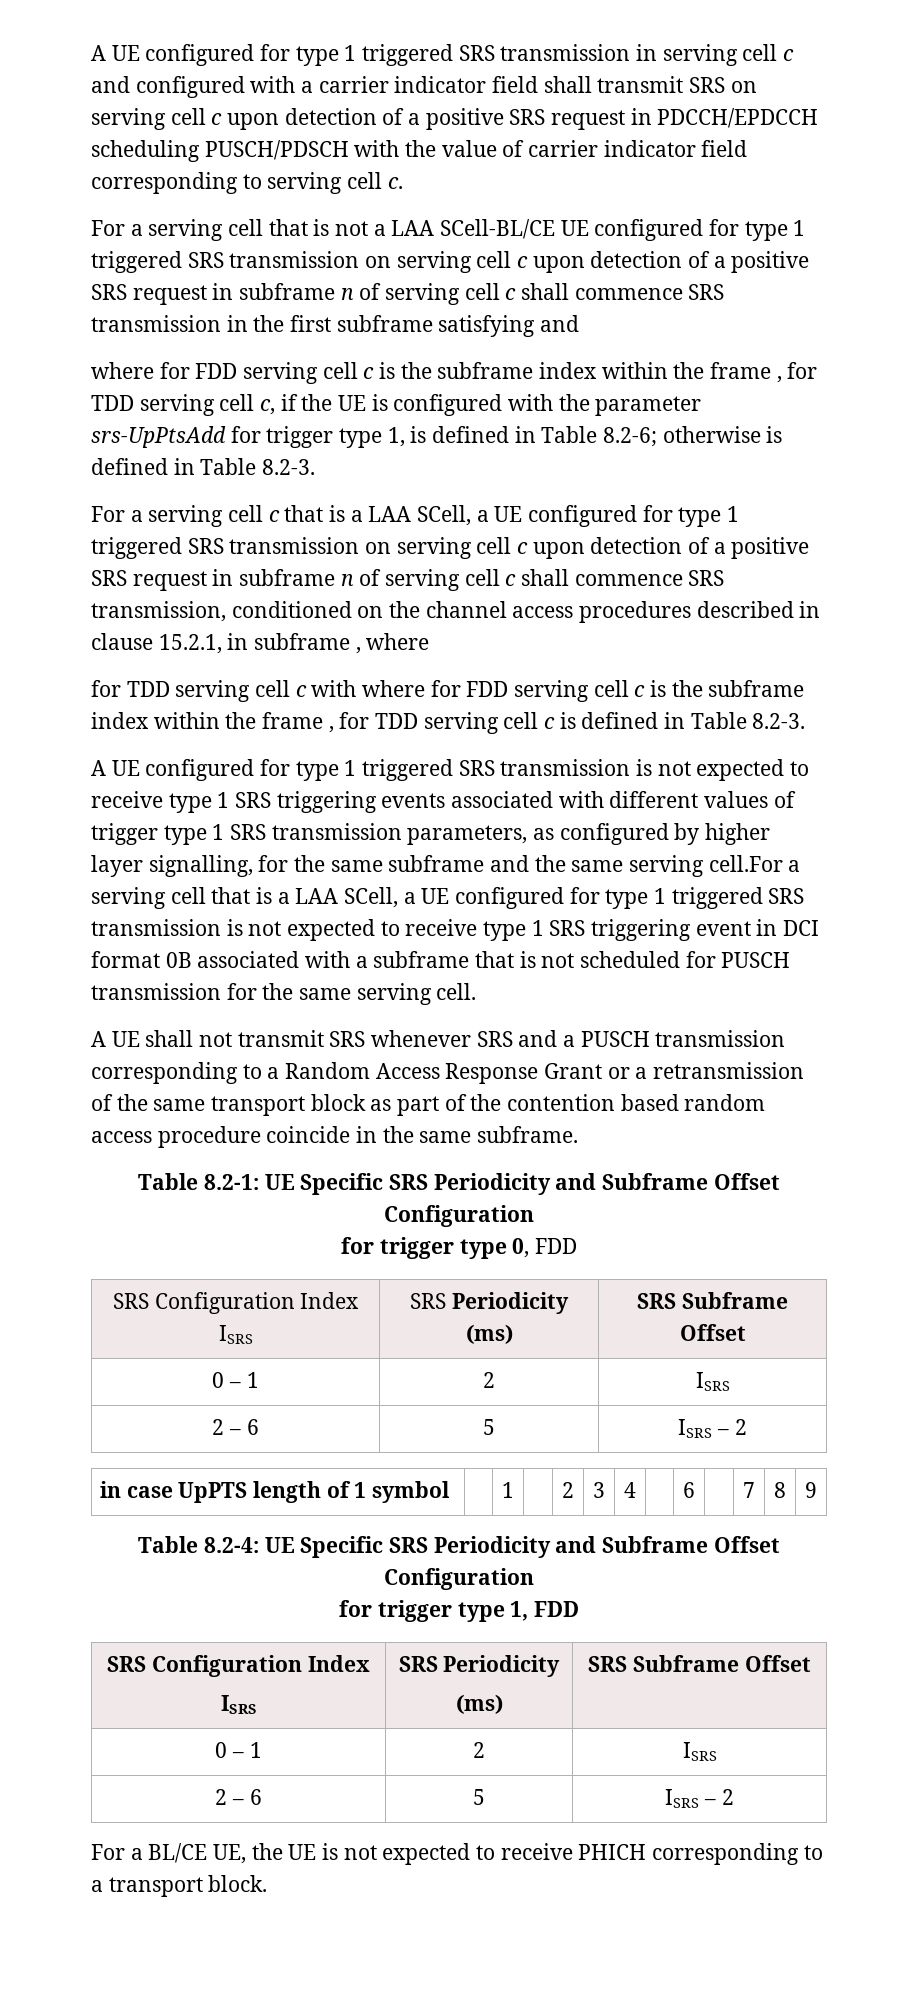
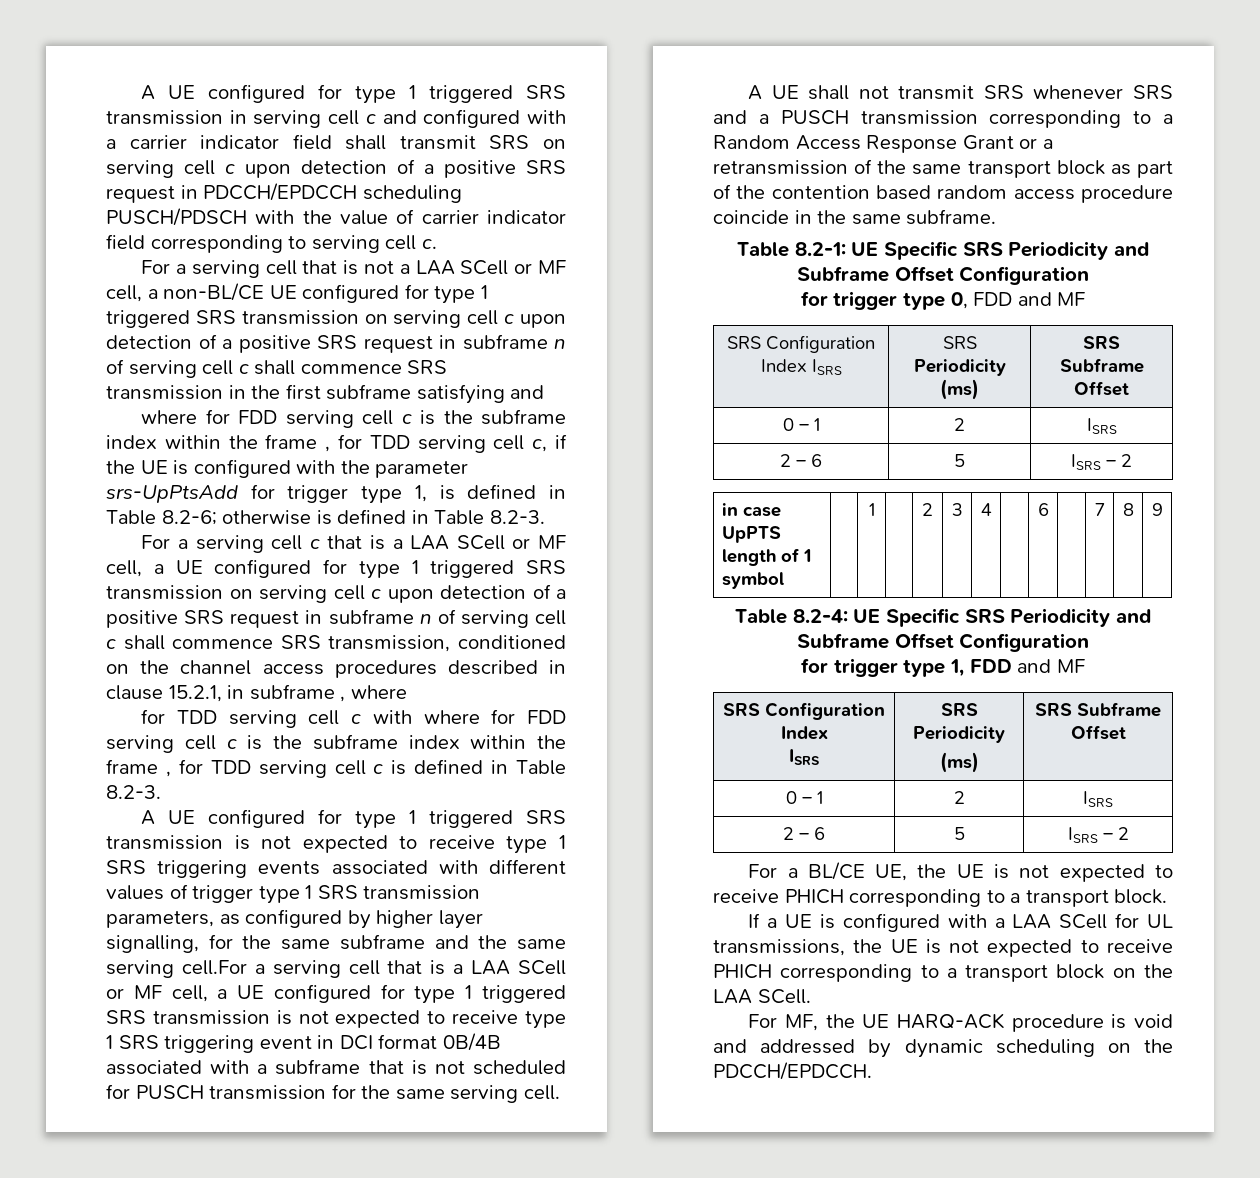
- For a serving cell that is not a LAA SCell-BL/CE UE configured for type 1 triggered SRS transmission on serving cell c upon detection of a positive SRS request in subframe n of serving cell c shall commence SRS transmission in the first subframe satisfying and
+ For a serving cell that is not a LAA SCell or MF cell, a non-BL/CE UE configured for type 1 triggered SRS transmission on serving cell c upon detection of a positive SRS request in subframe n of serving cell c shall commence SRS transmission in the first subframe satisfying and
- For a serving cell c that is a LAA SCell, a UE configured for type 1 triggered SRS transmission on serving cell c upon detection of a positive SRS request in subframe n of serving cell c shall commence SRS transmission, conditioned on the channel access procedures described in clause 15.2.1, in subframe , where
+ For a serving cell c that is a LAA SCell or MF cell, a UE configured for type 1 triggered SRS transmission on serving cell c upon detection of a positive SRS request in subframe n of serving cell c shall commence SRS transmission, conditioned on the channel access procedures described in clause 15.2.1, in subframe , where
- A UE configured for type 1 triggered SRS transmission is not expected to receive type 1 SRS triggering events associated with different values of trigger type 1 SRS transmission parameters, as configured by higher layer signalling, for the same subframe and the same serving cell.For a serving cell that is a LAA SCell, a UE configured for type 1 triggered SRS transmission is not expected to receive type 1 SRS triggering event in DCI format 0B associated with a subframe that is not scheduled for PUSCH transmission for the same serving cell.
+ A UE configured for type 1 triggered SRS transmission is not expected to receive type 1 SRS triggering events associated with different values of trigger type 1 SRS transmission parameters, as configured by higher layer signalling, for the same subframe and the same serving cell.For a serving cell that is a LAA SCell or MF cell, a UE configured for type 1 triggered SRS transmission is not expected to receive type 1 SRS triggering event in DCI format 0B/4B associated with a subframe that is not scheduled for PUSCH transmission for the same serving cell.
- for trigger type 0, FDD
+ for trigger type 0, FDD and MF
- for trigger type 1, FDD
+ for trigger type 1, FDD and MF
+ If a UE is configured with a LAA SCell for UL transmissions, the UE is not expected to receive PHICH corresponding to a transport block on the LAA SCell.
+ For MF, the UE HARQ-ACK procedure is void and addressed by dynamic scheduling on the PDCCH/EPDCCH.

